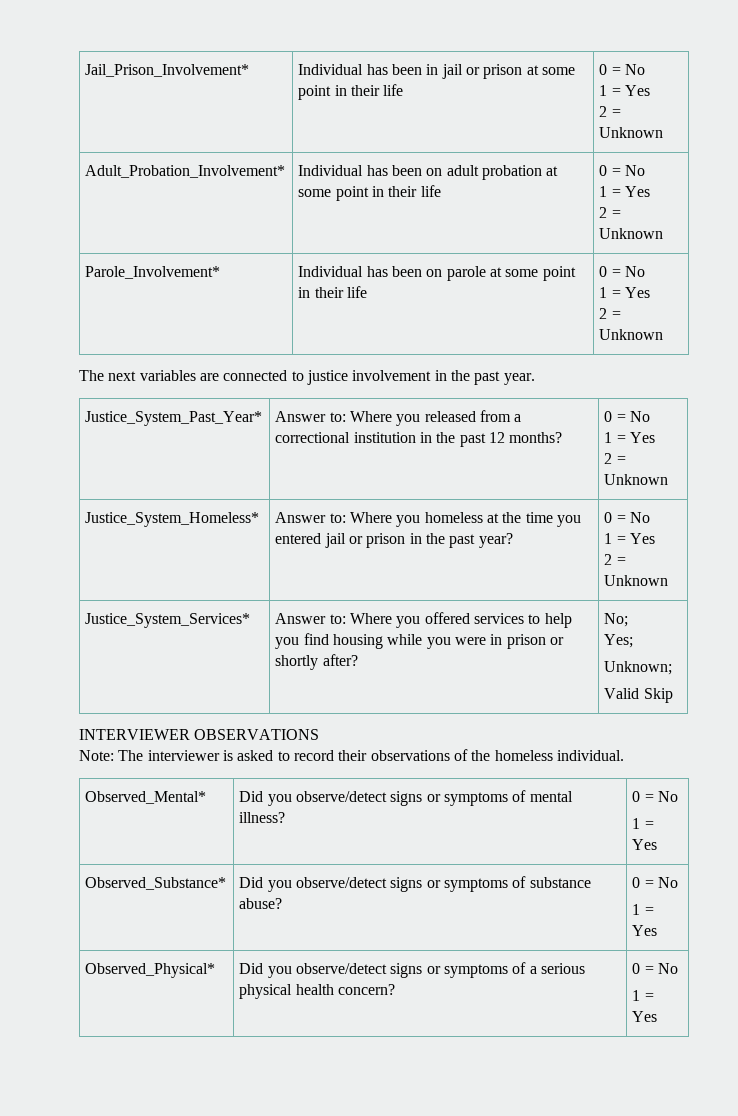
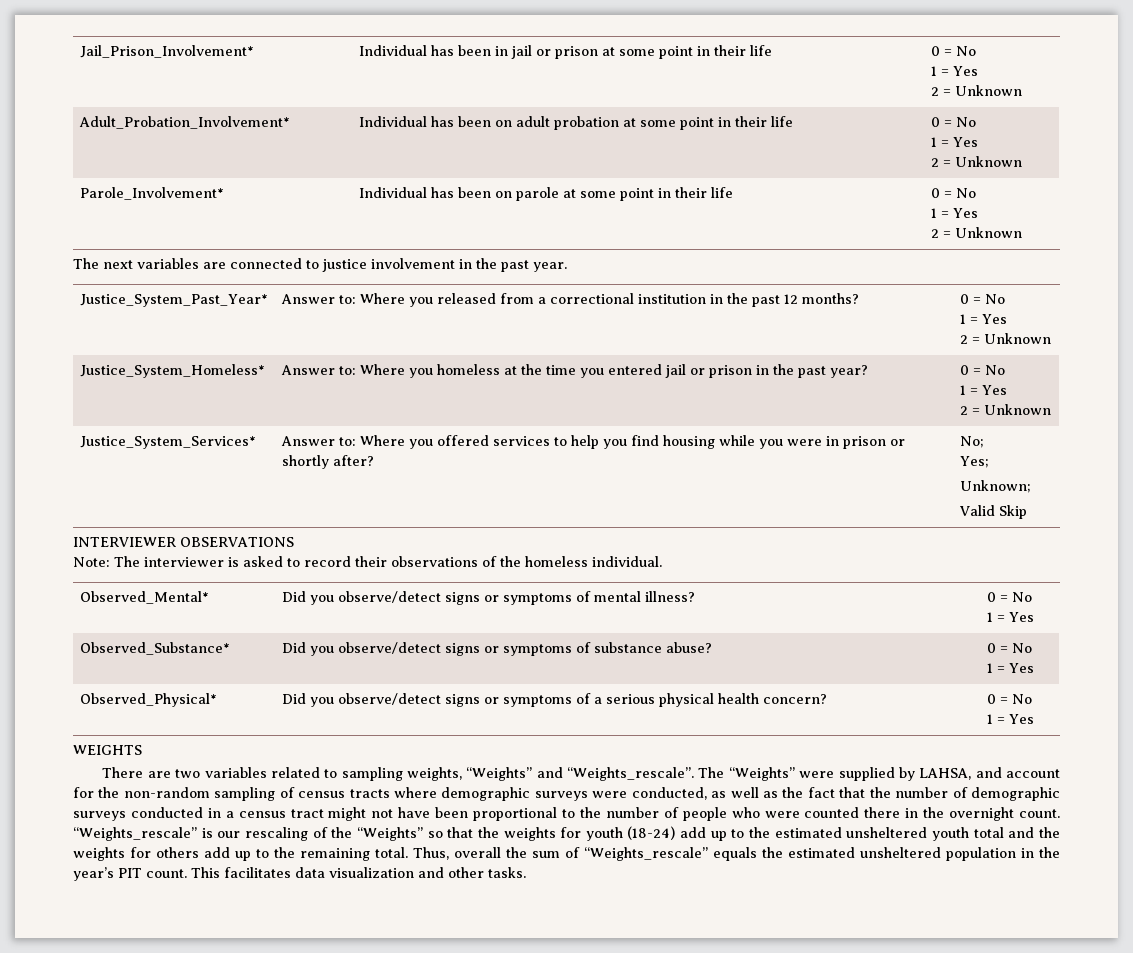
+ WEIGHTS
+ There are two variables related to sampling weights, “Weights” and “Weights_rescale”. The “Weights” were supplied by LAHSA, and account for the non-random sampling of census tracts where demographic surveys were conducted, as well as the fact that the number of demographic surveys conducted in a census tract might not have been proportional to the number of people who were counted there in the overnight count. “Weights_rescale” is our rescaling of the “Weights” so that the weights for youth (18-24) add up to the estimated unsheltered youth total and the weights for others add up to the remaining total. Thus, overall the sum of “Weights_rescale” equals the estimated unsheltered population in the year’s PIT count. This facilitates data visualization and other tasks.

